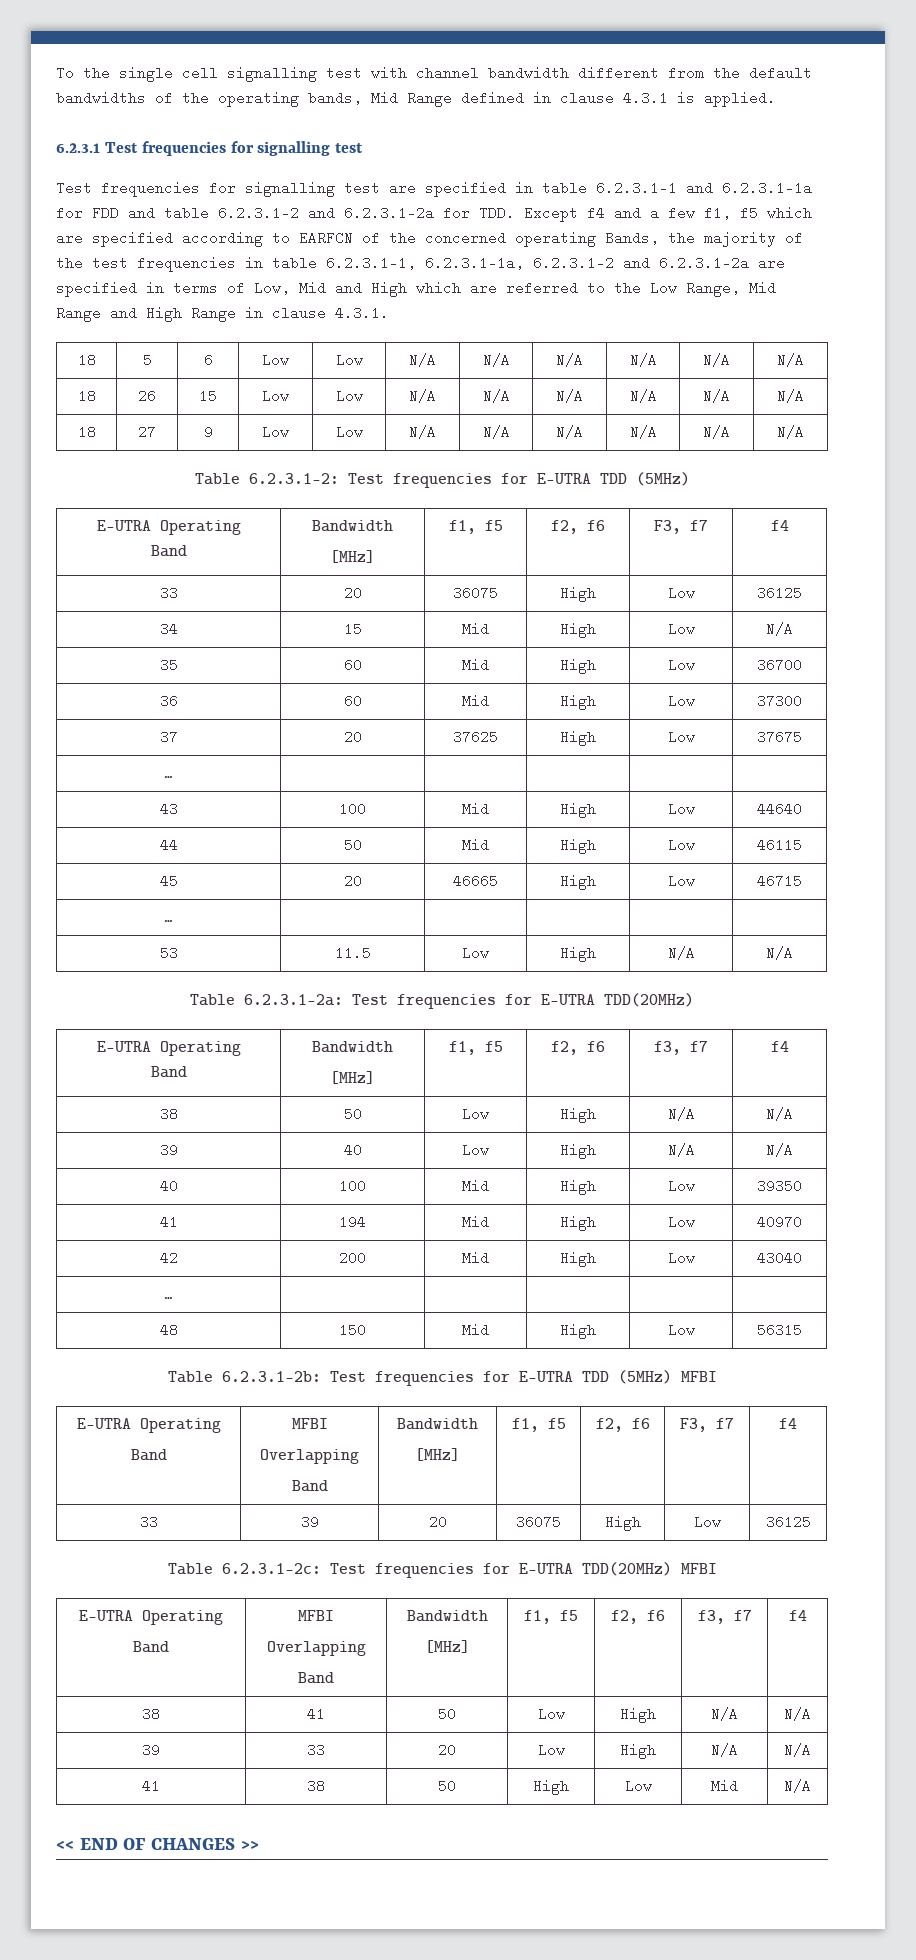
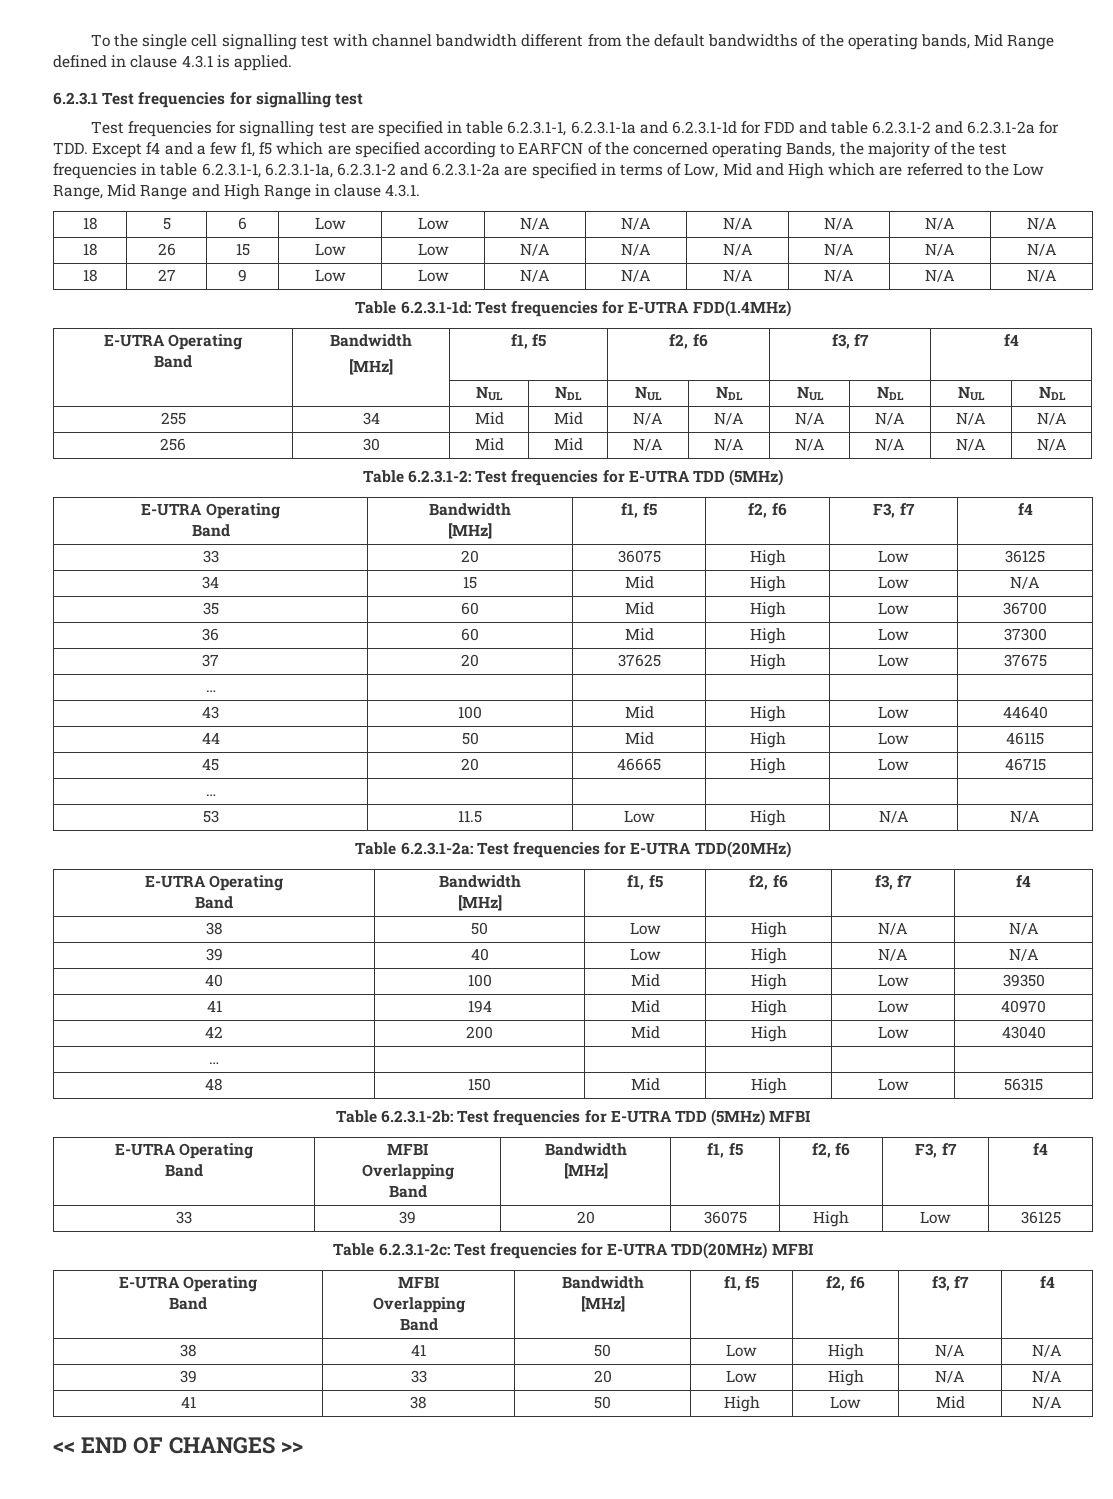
- Test frequencies for signalling test are specified in table 6.2.3.1-1 and 6.2.3.1-1a for FDD and table 6.2.3.1-2 and 6.2.3.1-2a for TDD. Except f4 and a few f1, f5 which are specified according to EARFCN of the concerned operating Bands, the majority of the test frequencies in table 6.2.3.1-1, 6.2.3.1-1a, 6.2.3.1-2 and 6.2.3.1-2a are specified in terms of Low, Mid and High which are referred to the Low Range, Mid Range and High Range in clause 4.3.1.
+ Test frequencies for signalling test are specified in table 6.2.3.1-1, 6.2.3.1-1a and 6.2.3.1-1d for FDD and table 6.2.3.1-2 and 6.2.3.1-2a for TDD. Except f4 and a few f1, f5 which are specified according to EARFCN of the concerned operating Bands, the majority of the test frequencies in table 6.2.3.1-1, 6.2.3.1-1a, 6.2.3.1-2 and 6.2.3.1-2a are specified in terms of Low, Mid and High which are referred to the Low Range, Mid Range and High Range in clause 4.3.1.
+ Table 6.2.3.1-1d: Test frequencies for E-UTRA FDD(1.4MHz)
+ E-UTRA Operating
+ Band | Bandwidth
+ [MHz] | f1, f5 | f2, f6 | f3, f7 | f4
+ | | NUL | NDL | NUL | NDL | NUL | NDL | NUL | NDL
+ 255 | 34 | Mid | Mid | N/A | N/A | N/A | N/A | N/A | N/A
+ 256 | 30 | Mid | Mid | N/A | N/A | N/A | N/A | N/A | N/A

